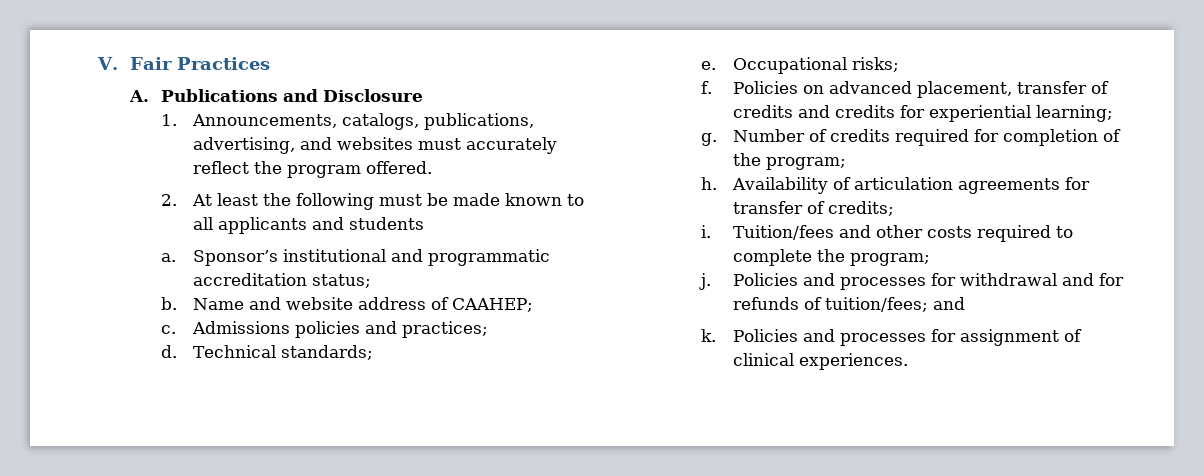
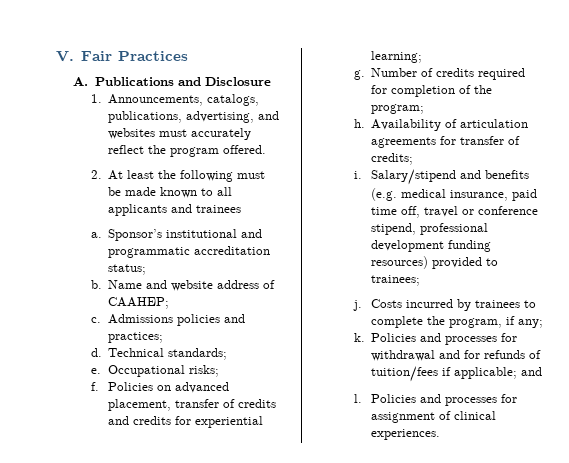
- 2. At least the following must be made known to all applicants and students
+ 2. At least the following must be made known to all applicants and trainees
- Tuition/fees and other costs required to complete the program;
- j.
+ Salary/stipend and benefits (e.g. medical insurance, paid time off, travel or conference stipend, professional development funding resources) provided to trainees;
+ j. Costs incurred by trainees to complete the program, if any;
+ k.
- Policies and processes for withdrawal and for refunds of tuition/fees; and
- k.
+ Policies and processes for withdrawal and for refunds of tuition/fees if applicable; and
+ l.

